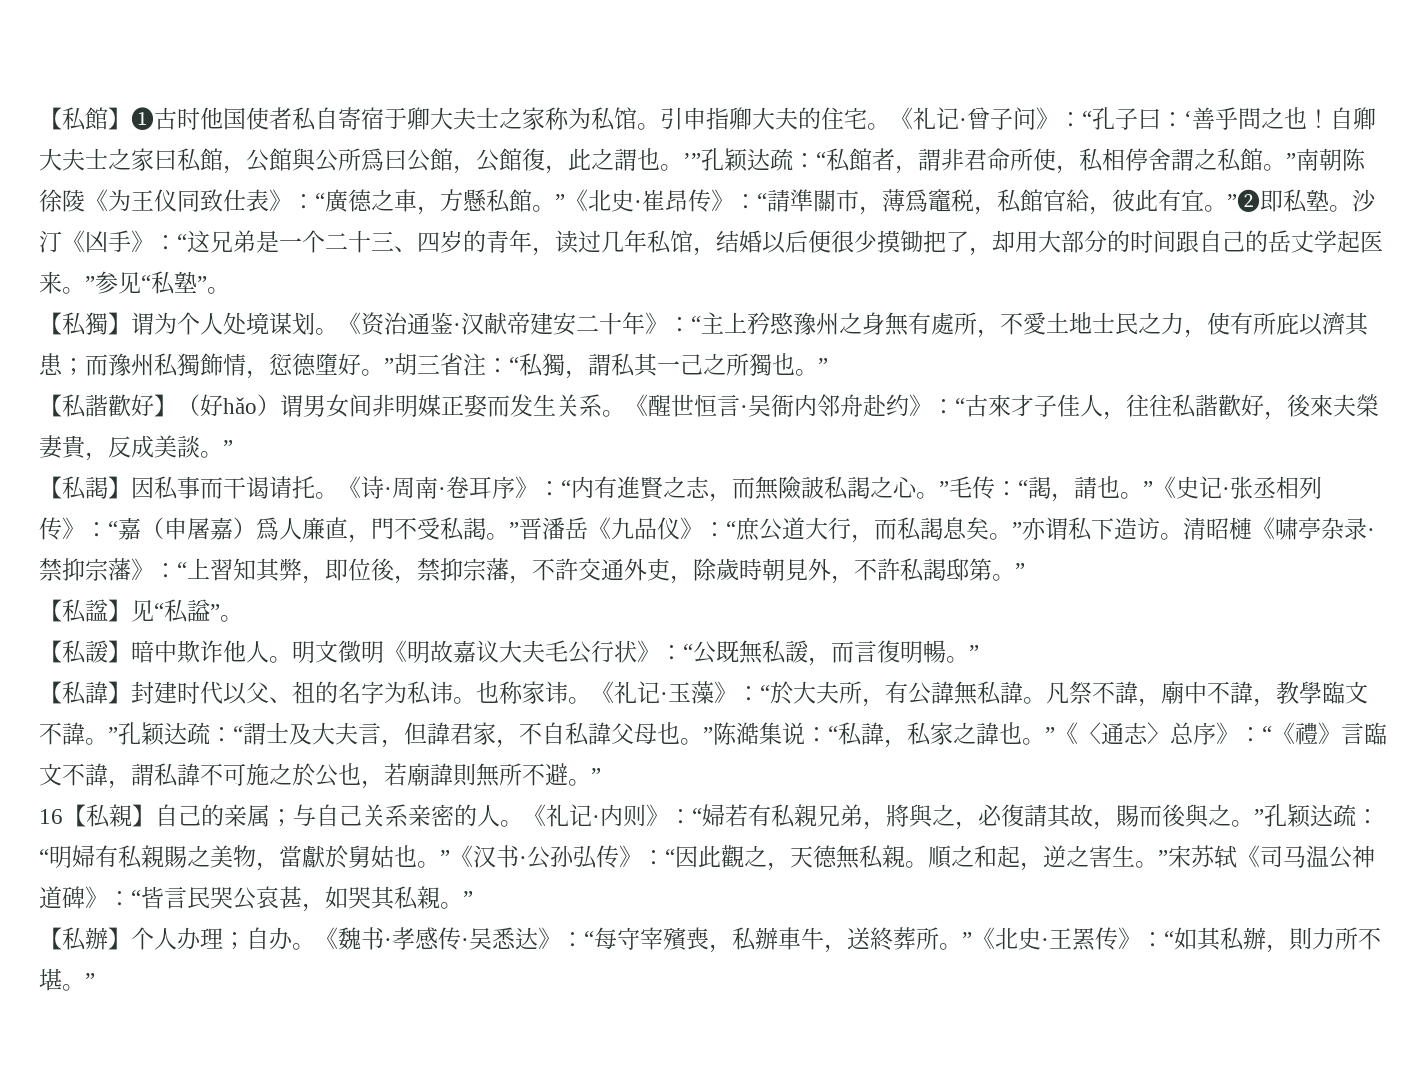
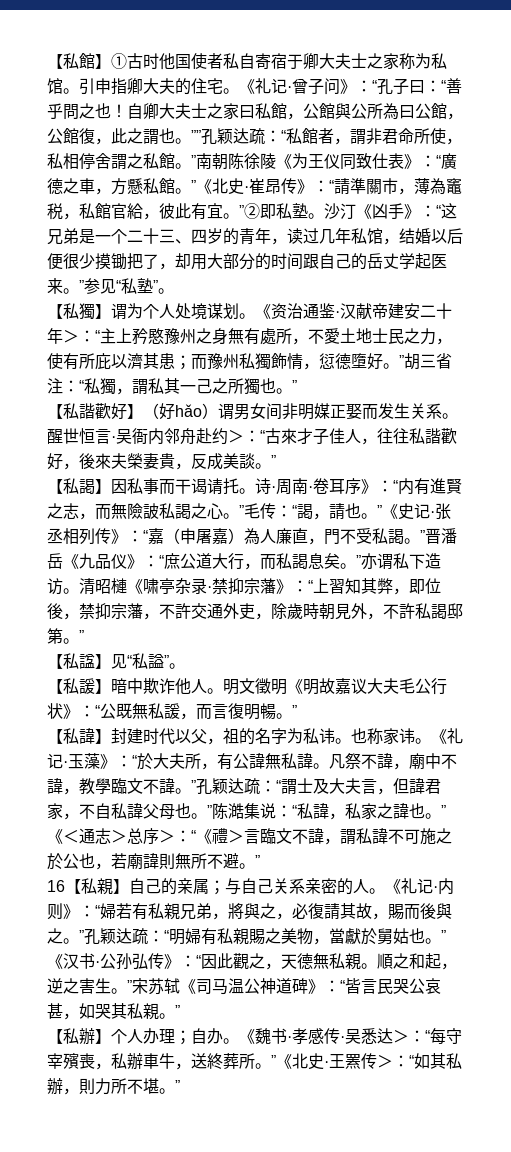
- 【私館】❶古时他国使者私自寄宿于卿大夫士之家称为私馆。
+ 【私館】①古时他国使者私自寄宿于卿大夫士之家称为私馆。
- 《礼记·曾子问》：“孔子曰：‘善乎問之也！
+ 《礼记·曾子问》：“孔子曰：“善乎問之也！
- 自卿大夫士之家曰私館，公館與公所爲曰公館，公館復，此之謂也。’”孔颖达疏：
+ 自卿大夫士之家曰私館，公館與公所為曰公館，公館復，此之謂也。””孔颖达疏：
- “請準關市，薄爲竈税，私館官給，彼此有宜。”❷即私塾。
+ “請準關市，薄為竈税，私館官給，彼此有宜。”②即私塾。
- 《资治通鉴·汉献帝建安二十年》：“主上矜愍豫州之身無有處所，不愛土地士民之力，使有所庇以濟其患；而豫州私獨飾情，愆德墮好。”胡三省注：“私獨，謂私其一己之所獨也。”
+ 《资治通鉴·汉献帝建安二十年＞：“主上矜愍豫州之身無有處所，不愛土地士民之力，使有所庇以濟其患；而豫州私獨飾情，愆德墮好。”胡三省注：“私獨，謂私其一己之所獨也。”
- 《醒世恒言·吴衙内邻舟赴约》：“古來才子佳人，往往私諧歡好，後來夫榮妻貴，反成美談。”
+ 醒世恒言·吴衙内邻舟赴约＞：“古來才子佳人，往往私諧歡好，後來夫榮妻貴，反成美談。”
- 《诗·周南·卷耳序》：“内有進賢之志，而無險詖私謁之心。”毛传：“謁，請也。”《史记·张丞相列传》：“嘉（申屠嘉）爲人廉直，門不受私謁。”晋潘岳《九品仪》：“庶公道大行，而私謁息矣。”亦谓私下造访。
+ 诗·周南·卷耳序》：“内有進賢之志，而無險詖私謁之心。”毛传：“謁，請也。”《史记·张丞相列传》：“嘉（申屠嘉）為人廉直，門不受私謁。”晋潘岳《九品仪》：“庶公道大行，而私謁息矣。”亦谓私下造访。
- 【私諱】封建时代以父、祖的名字为私讳。
+ 【私諱】封建时代以父，祖的名字为私讳。
- 凡祭不諱，廟中不諱，教學臨文不諱。”孔颖达疏：“謂士及大夫言，但諱君家，不自私諱父母也。”陈澔集说：“私諱，私家之諱也。”《〈通志〉总序》：“《禮》言臨文不諱，謂私諱不可施之於公也，若廟諱則無所不避。”
+ 凡祭不諱，廟中不諱，教學臨文不諱。”孔颖达疏：“謂士及大夫言，但諱君家，不自私諱父母也。”陈澔集说：“私諱，私家之諱也。”《＜通志＞总序＞：“《禮＞言臨文不諱，謂私諱不可施之於公也，若廟諱則無所不避。”
- 《魏书·孝感传·吴悉达》：“每守宰殯喪，私辦車牛，送終葬所。”《北史·王罴传》：“如其私辦，則力所不堪。”
+ 《魏书·孝感传·吴悉达＞：“每守宰殯喪，私辦車牛，送終葬所。”《北史·王罴传＞：“如其私辦，則力所不堪。”

